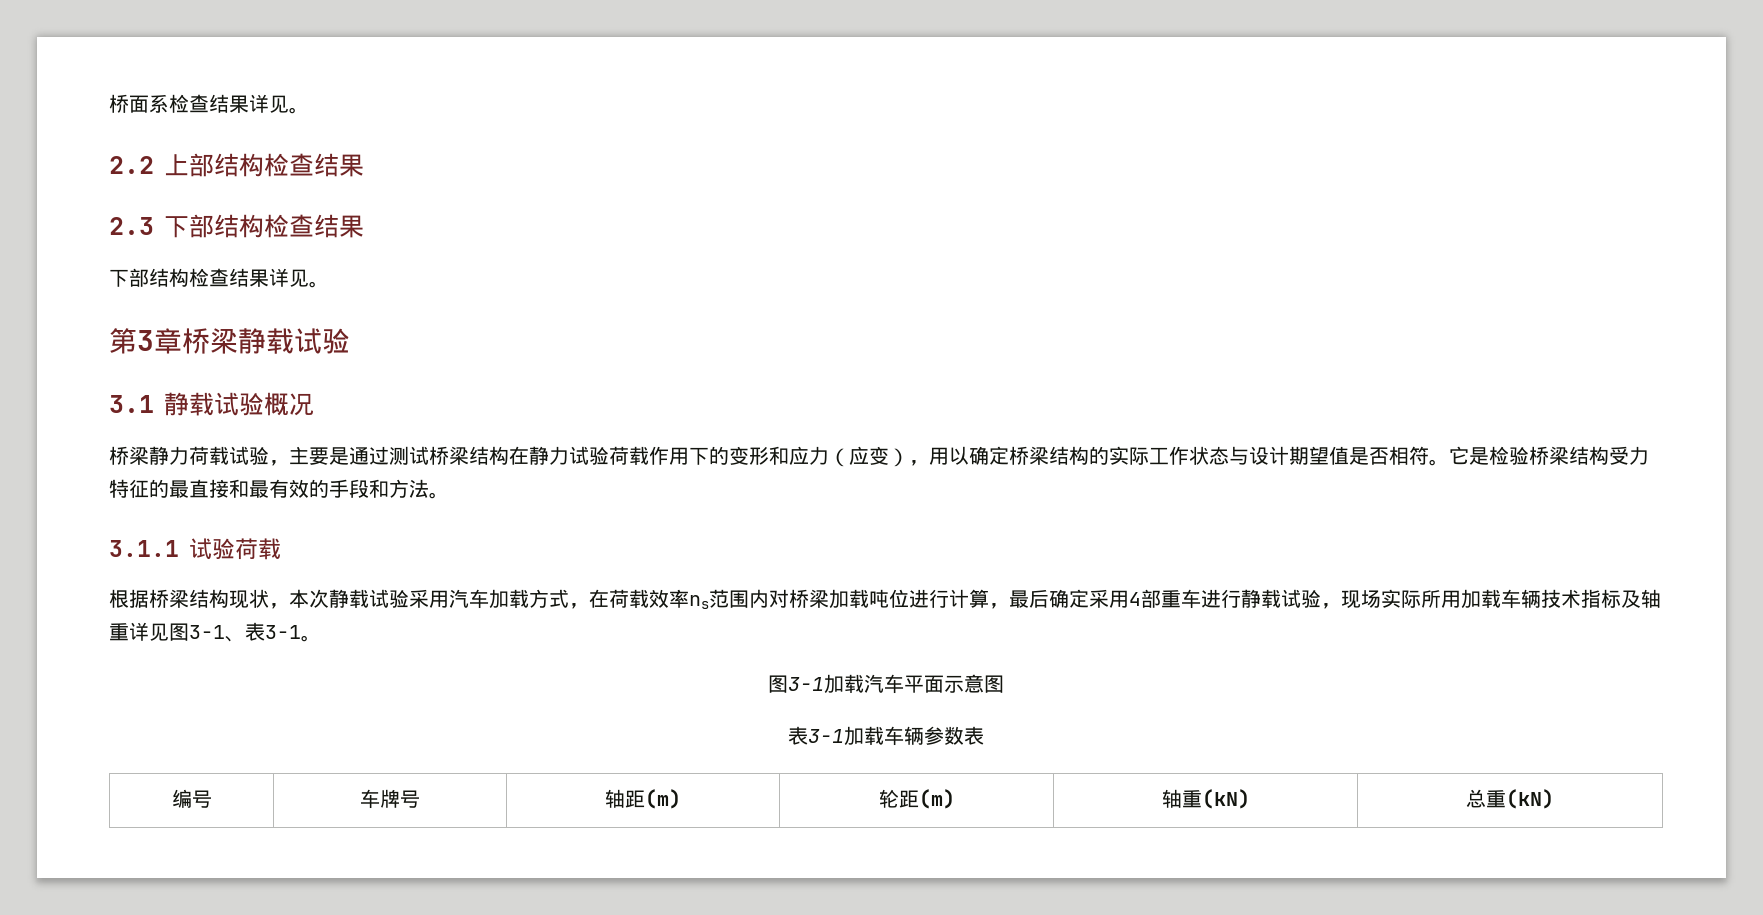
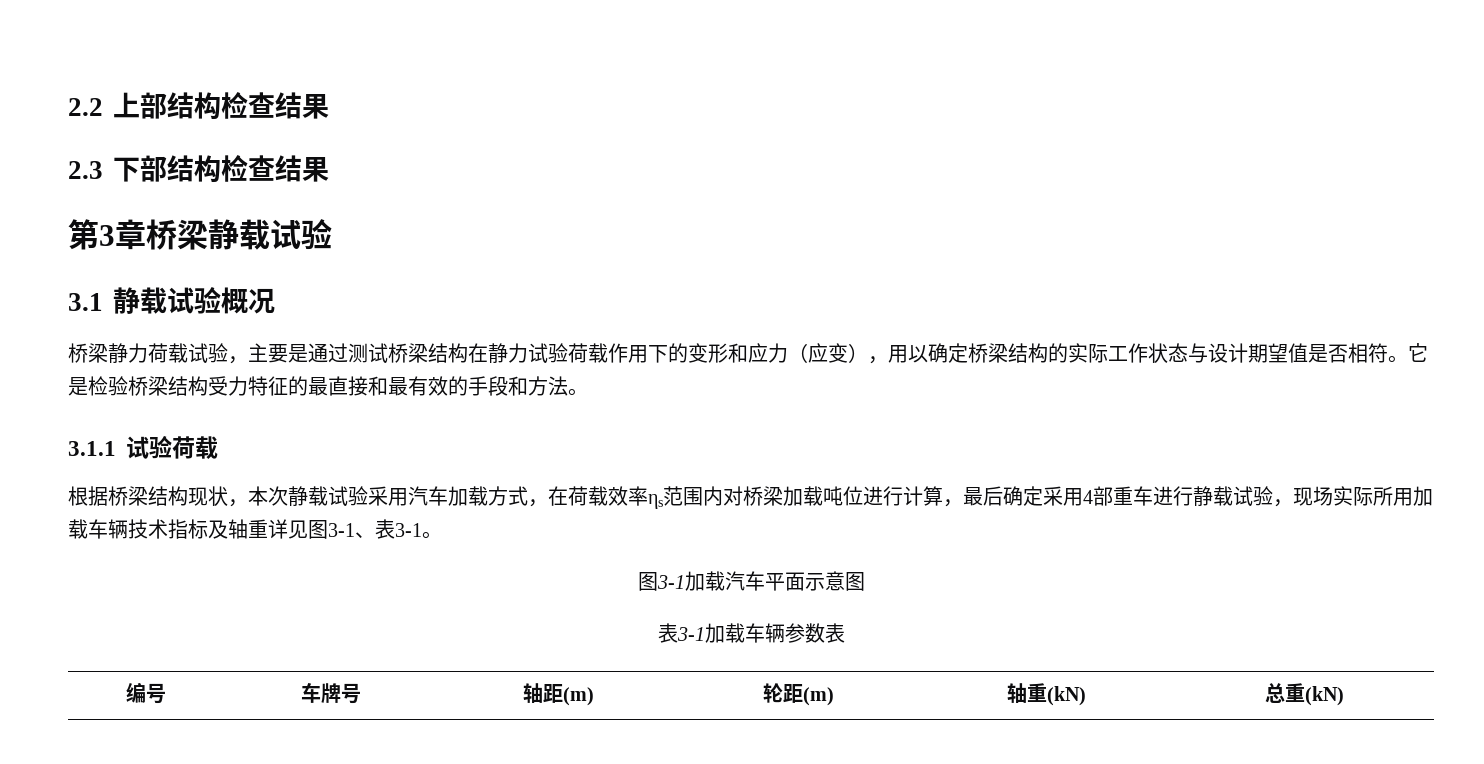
- 桥面系检查结果详见。
- 下部结构检查结果详见。

